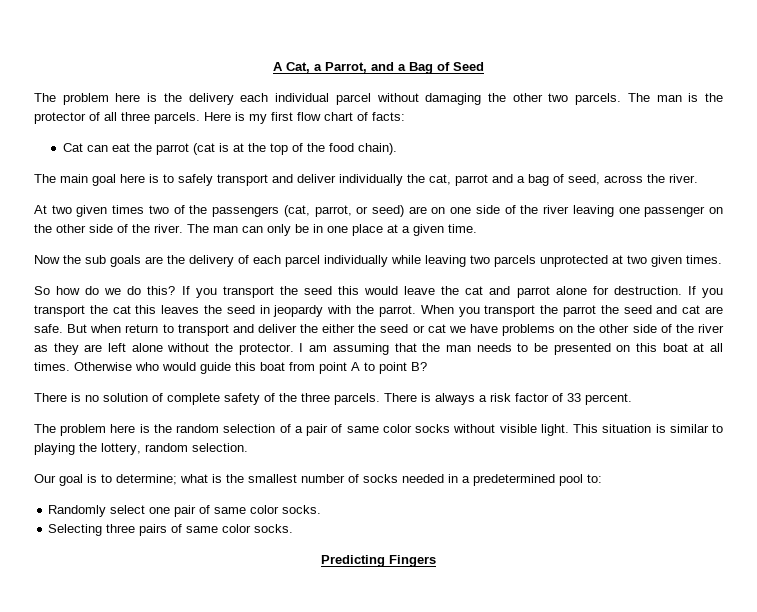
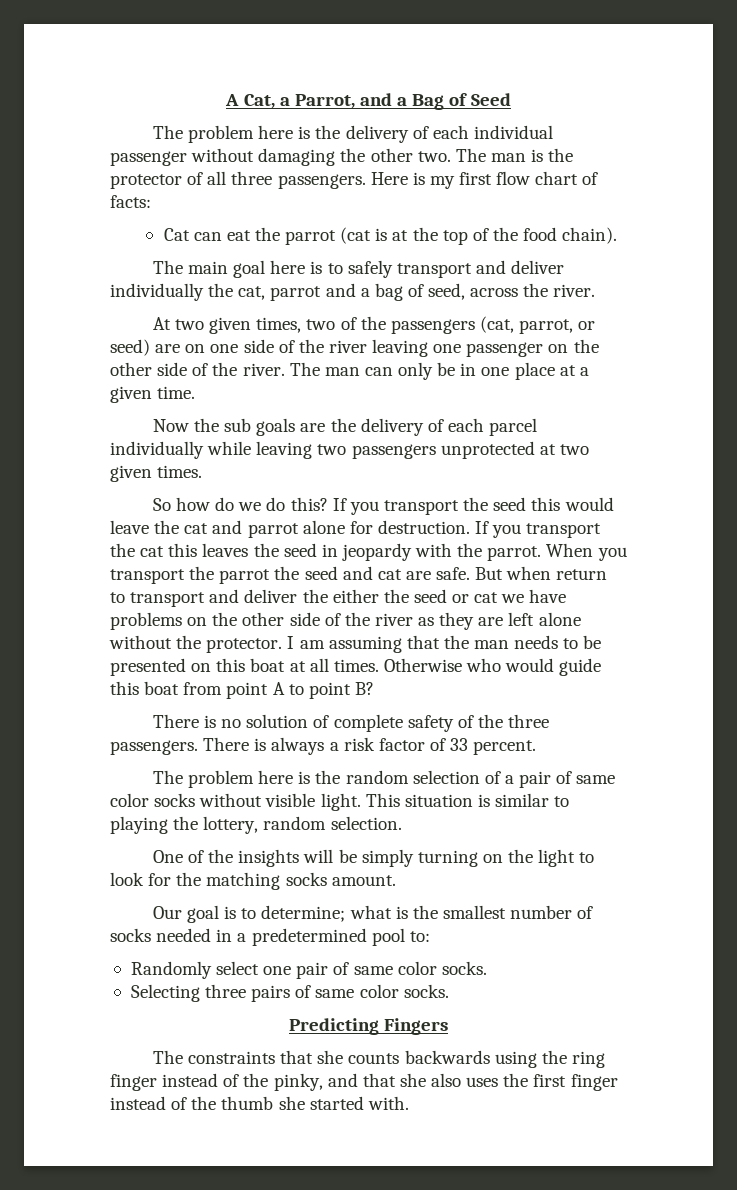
- The problem here is the delivery each individual parcel without damaging the other two parcels.
+ The problem here is the delivery of each individual passenger without damaging the other two.
- The man is the protector of all three parcels.
+ The man is the protector of all three passengers.
- At two given times two of the passengers (cat, parrot, or seed) are on one side of the river leaving one passenger on the other side of the river.
+ At two given times, two of the passengers (cat, parrot, or seed) are on one side of the river leaving one passenger on the other side of the river.
- Now the sub goals are the delivery of each parcel individually while leaving two parcels unprotected at two given times.
+ Now the sub goals are the delivery of each parcel individually while leaving two passengers unprotected at two given times.
- There is no solution of complete safety of the three parcels.
+ There is no solution of complete safety of the three passengers.
+ One of the insights will be simply turning on the light to look for the matching socks amount.
+ The constraints that she counts backwards using the ring finger instead of the pinky, and that she also uses the first finger instead of the thumb she started with.

